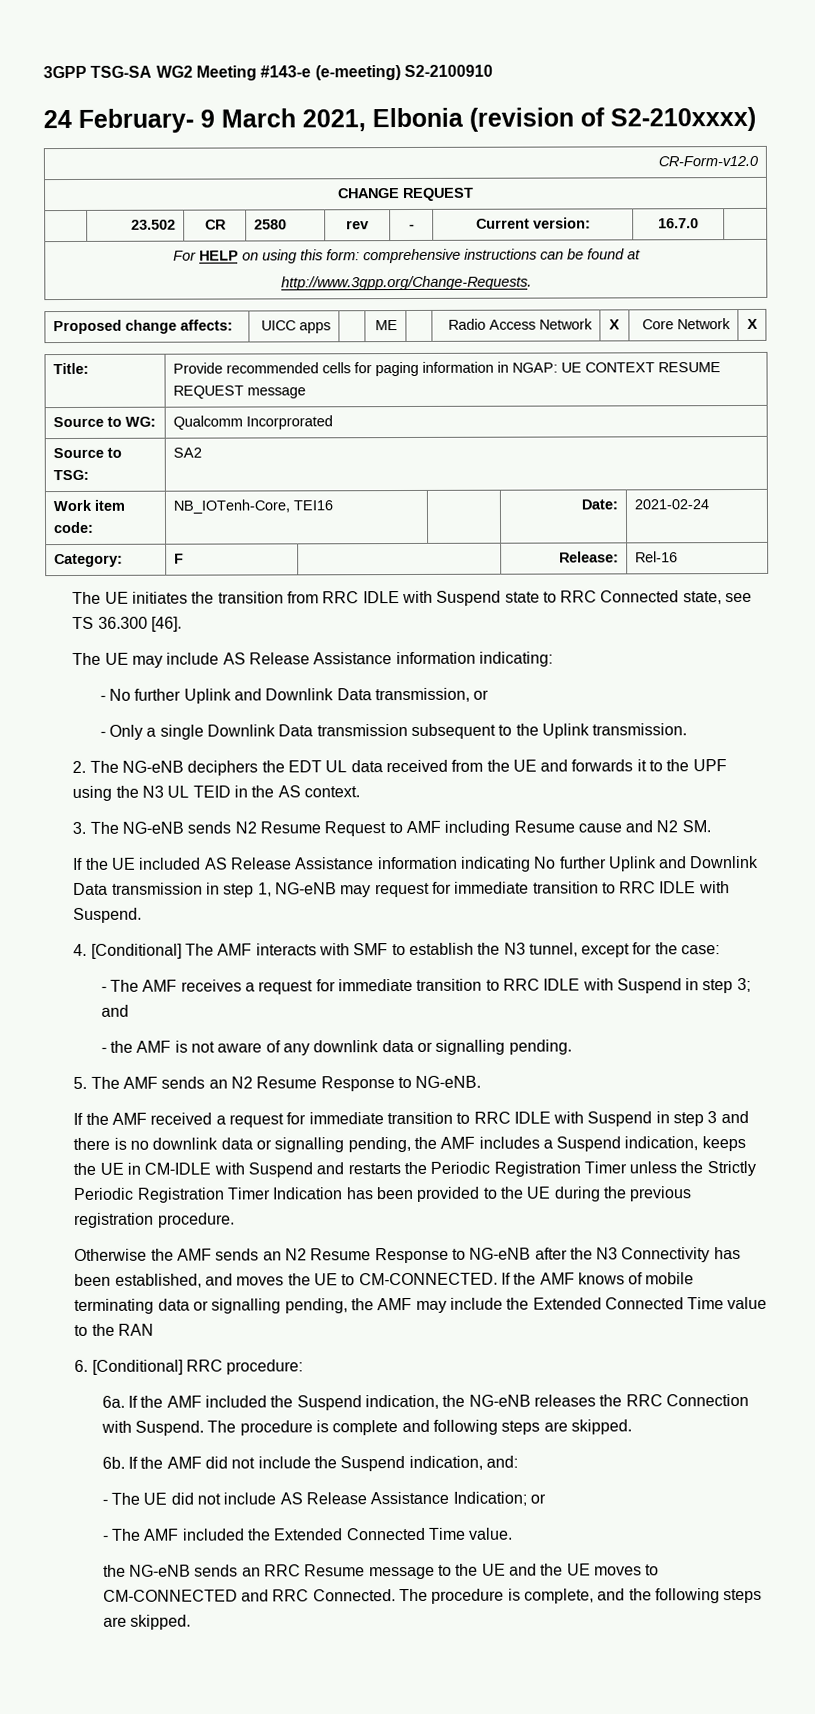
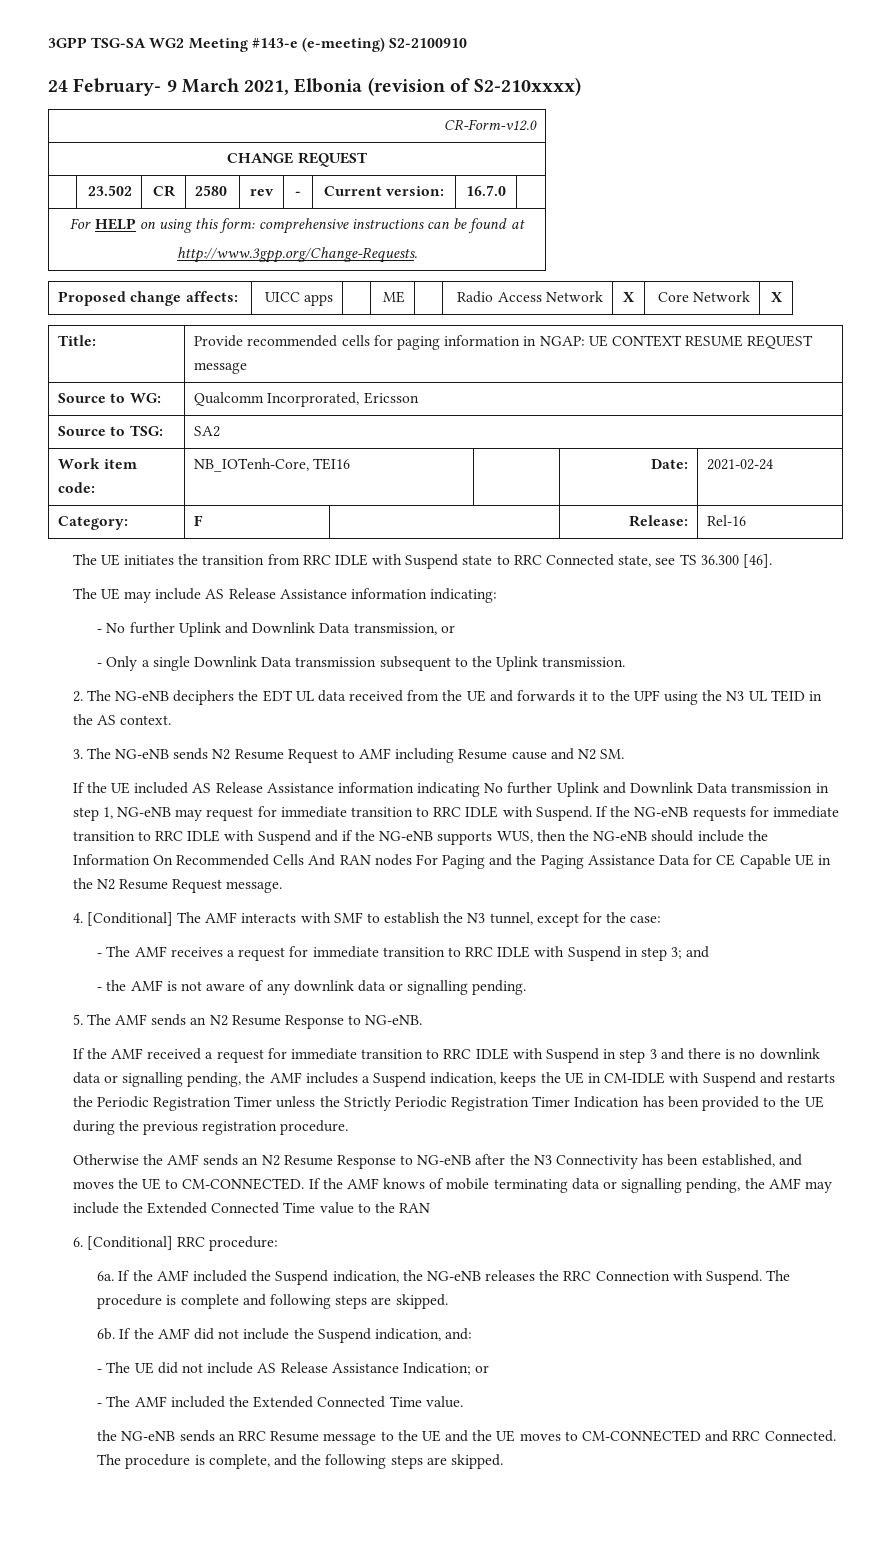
- Source to WG: | Qualcomm Incorprorated
+ Source to WG: | Qualcomm Incorprorated, Ericsson
+ If the NG-eNB requests for immediate transition to RRC IDLE with Suspend and if the NG-eNB supports WUS, then the NG-eNB should include the Information On Recommended Cells And RAN nodes For Paging and the Paging Assistance Data for CE Capable UE in the N2 Resume Request message.

